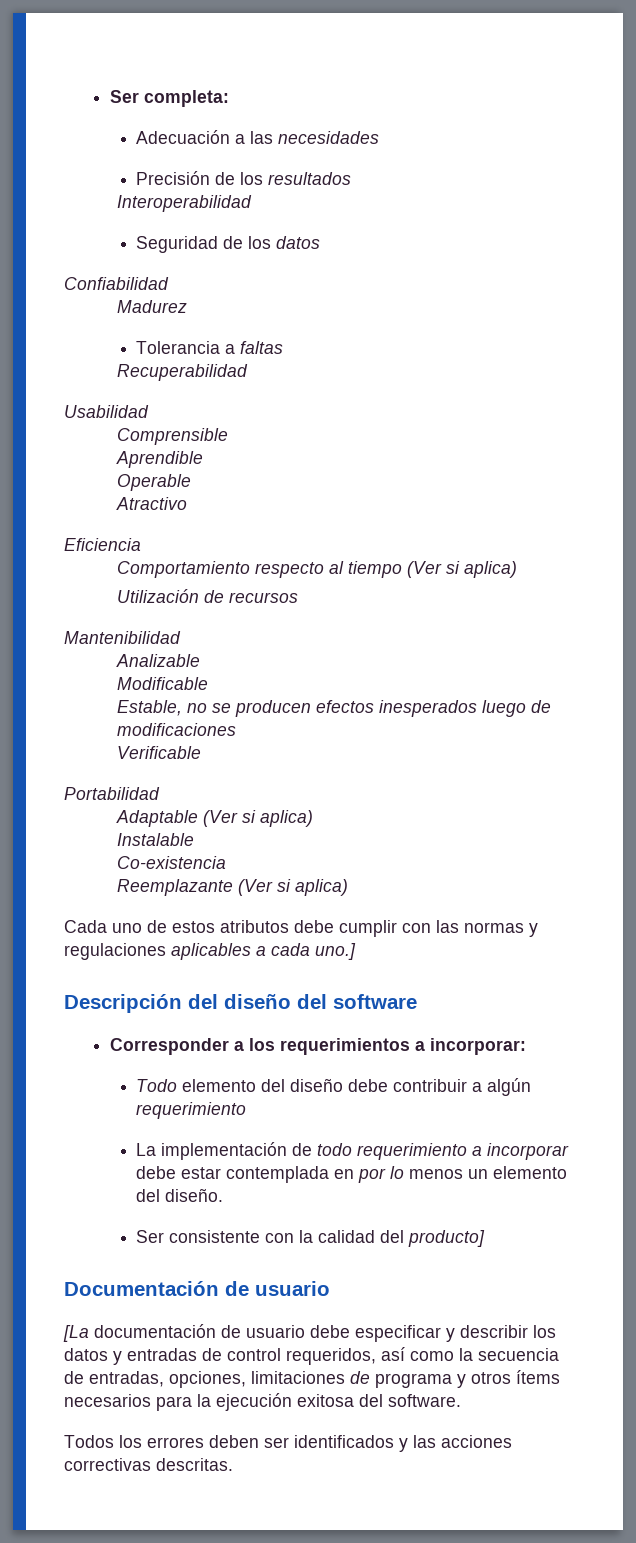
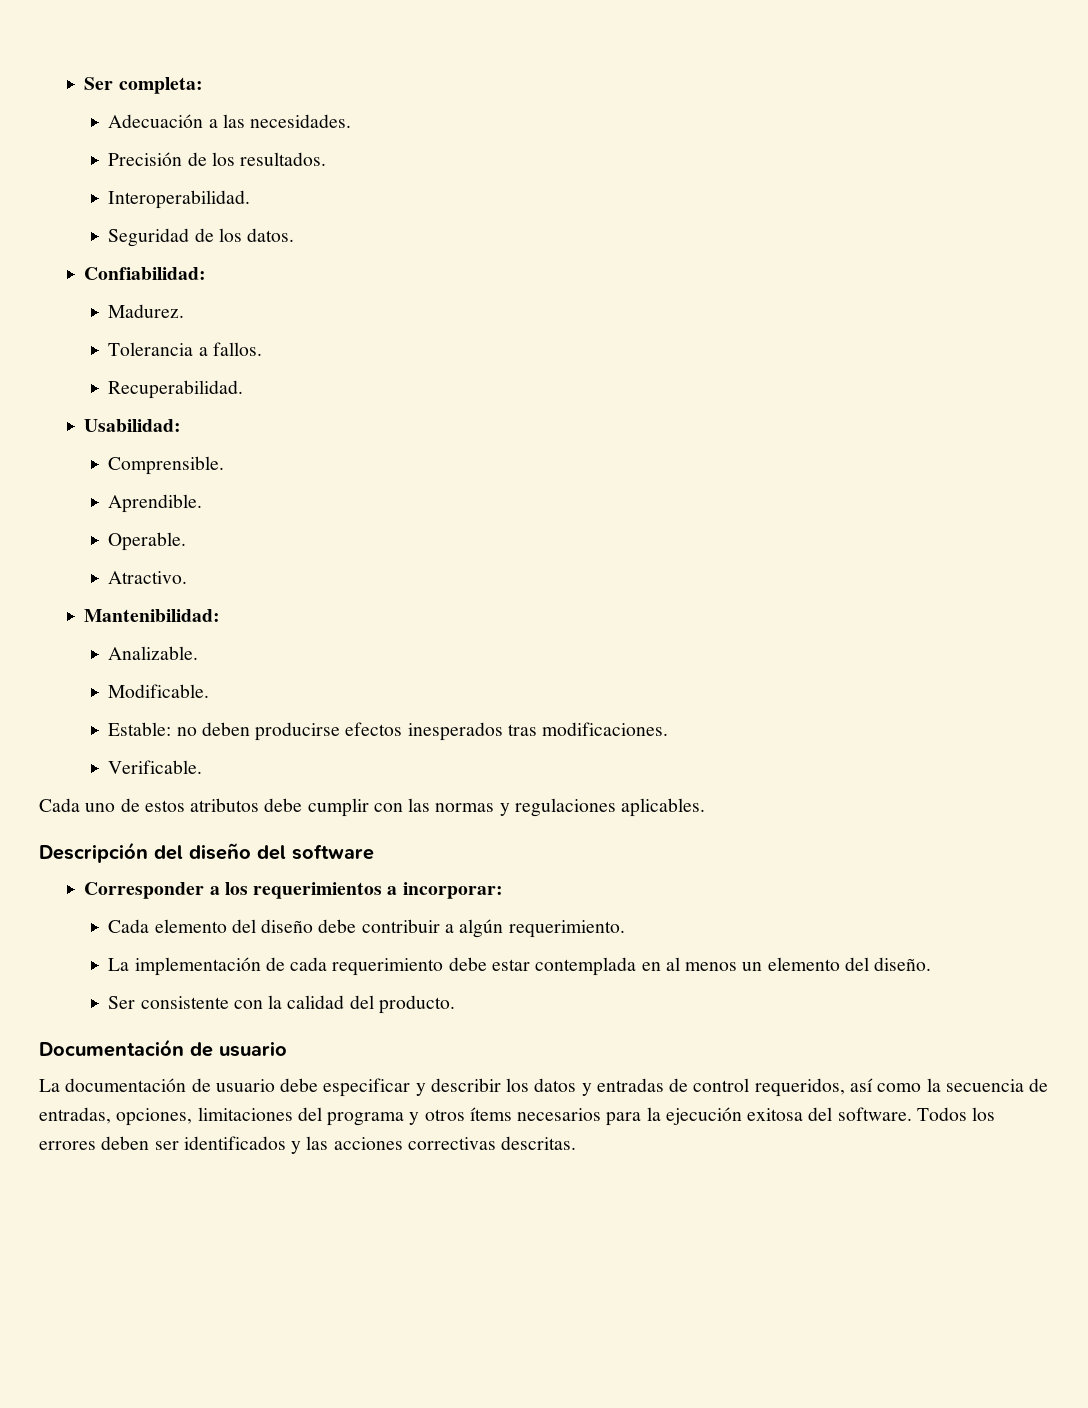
- Adecuación a las necesidades
+ Adecuación a las necesidades.
- Precisión de los resultados
- Interoperabilidad
+ Precisión de los resultados.
+ Interoperabilidad.
- Seguridad de los datos
- Confiabilidad
- Madurez
+ Seguridad de los datos.
+ Confiabilidad:
+ Madurez.
- Tolerancia a faltas
- Recuperabilidad
- Usabilidad
- Comprensible
- Aprendible
- Operable
- Atractivo
- Eficiencia
- Comportamiento respecto al tiempo (Ver si aplica)
- Utilización de recursos
- Mantenibilidad
- Analizable
- Modificable
- Estable, no se producen efectos inesperados luego de modificaciones
- Verificable
- Portabilidad
- Adaptable (Ver si aplica)
- Instalable
- Co-existencia
- Reemplazante (Ver si aplica)
+ Tolerancia a fallos.
+ Recuperabilidad.
+ Usabilidad:
+ Comprensible.
+ Aprendible.
+ Operable.
+ Atractivo.
+ Mantenibilidad:
+ Analizable.
+ Modificable.
+ Estable: no deben producirse efectos inesperados tras modificaciones.
+ Verificable.
- Cada uno de estos atributos debe cumplir con las normas y regulaciones aplicables a cada uno.]
+ Cada uno de estos atributos debe cumplir con las normas y regulaciones aplicables.
- Todo elemento del diseño debe contribuir a algún requerimiento
+ Cada elemento del diseño debe contribuir a algún requerimiento.
- La implementación de todo requerimiento a incorporar debe estar contemplada en por lo menos un elemento del diseño.
+ La implementación de cada requerimiento debe estar contemplada en al menos un elemento del diseño.
- Ser consistente con la calidad del producto]
+ Ser consistente con la calidad del producto.
- [La documentación de usuario debe especificar y describir los datos y entradas de control requeridos, así como la secuencia de entradas, opciones, limitaciones de programa y otros ítems necesarios para la ejecución exitosa del software.
- Todos los errores deben ser identificados y las acciones correctivas descritas.
+ La documentación de usuario debe especificar y describir los datos y entradas de control requeridos, así como la secuencia de entradas, opciones, limitaciones del programa y otros ítems necesarios para la ejecución exitosa del software. Todos los errores deben ser identificados y las acciones correctivas descritas.

